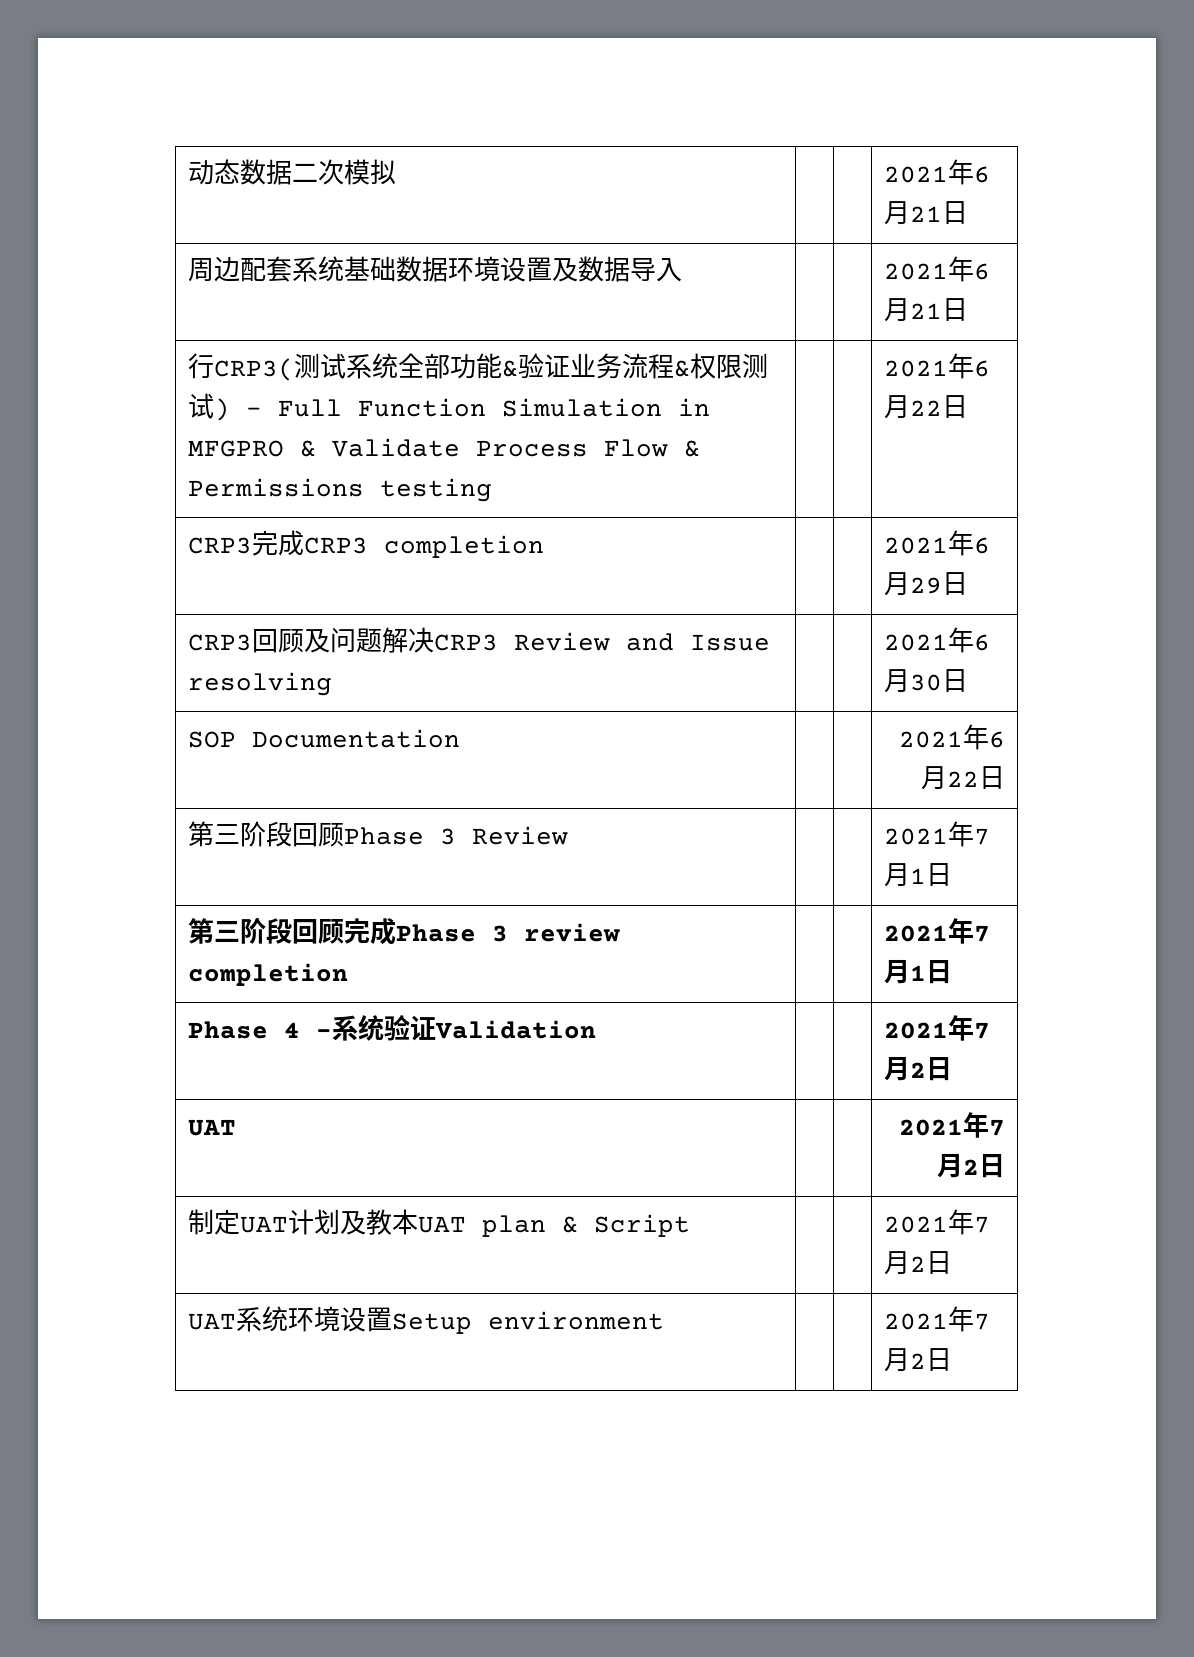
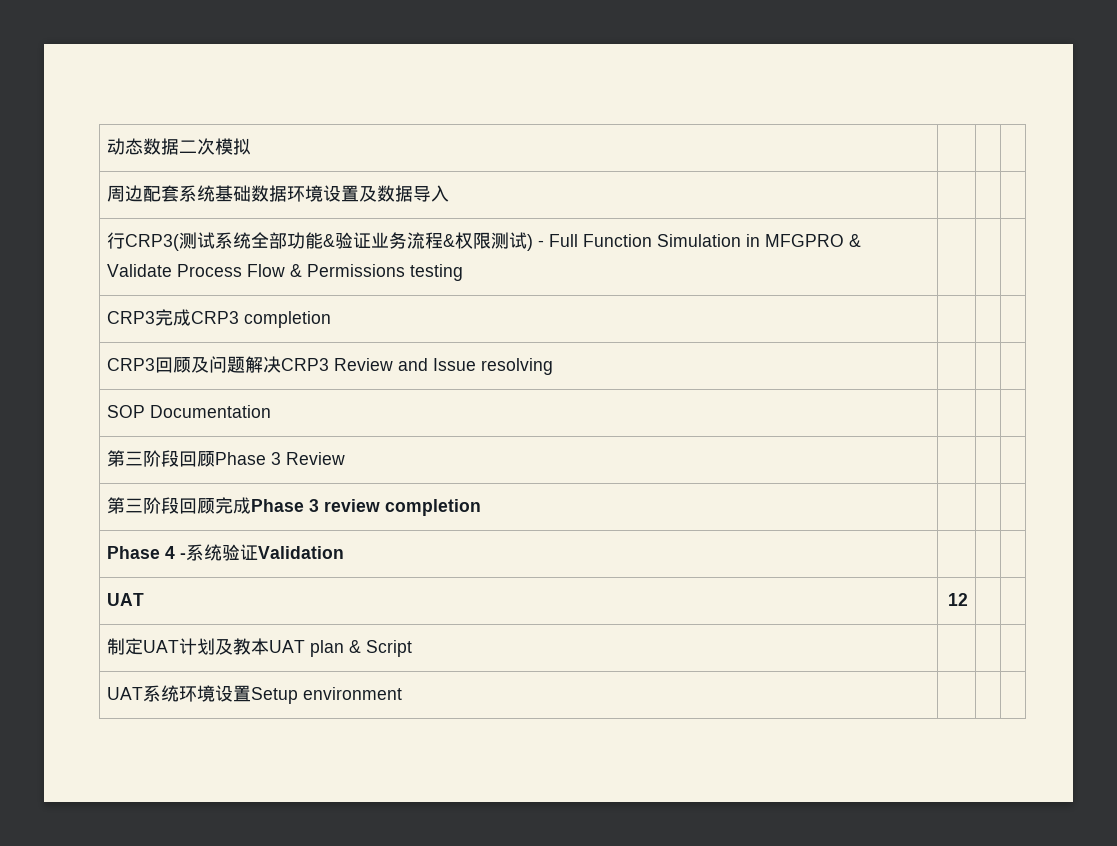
- 动态数据二次模拟 | | | 2021年6月21日
+ 动态数据二次模拟 | | |
- 周边配套系统基础数据环境设置及数据导入 | | | 2021年6月21日
+ 周边配套系统基础数据环境设置及数据导入 | | |
- 行CRP3(测试系统全部功能&验证业务流程&权限测试) - Full Function Simulation in MFGPRO & Validate Process Flow & Permissions testing | | | 2021年6月22日
+ 行CRP3(测试系统全部功能&验证业务流程&权限测试) - Full Function Simulation in MFGPRO & Validate Process Flow & Permissions testing | | |
- CRP3完成CRP3 completion | | | 2021年6月29日
+ CRP3完成CRP3 completion | | |
- CRP3回顾及问题解决CRP3 Review and Issue resolving | | | 2021年6月30日
- SOP Documentation | | | 2021年6月22日
+ CRP3回顾及问题解决CRP3 Review and Issue resolving | | |
+ SOP Documentation | | |
- 第三阶段回顾Phase 3 Review | | | 2021年7月1日
+ 第三阶段回顾Phase 3 Review | | |
- 第三阶段回顾完成Phase 3 review completion | | | 2021年7月1日
+ 第三阶段回顾完成Phase 3 review completion | | |
- Phase 4 -系统验证Validation | | | 2021年7月2日
- UAT | | | 2021年7月2日
+ Phase 4 -系统验证Validation | | |
+ UAT | 12 | |
- 制定UAT计划及教本UAT plan & Script | | | 2021年7月2日
+ 制定UAT计划及教本UAT plan & Script | | |
- UAT系统环境设置Setup environment | | | 2021年7月2日
+ UAT系统环境设置Setup environment | | |

